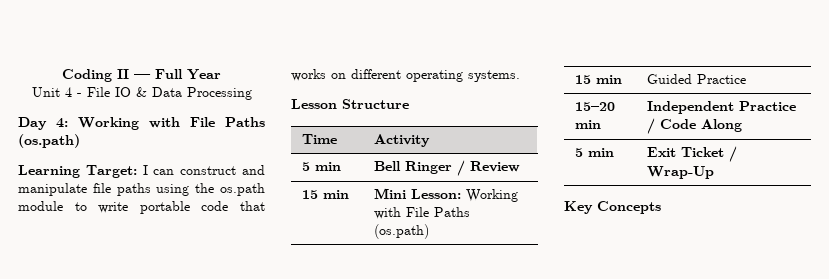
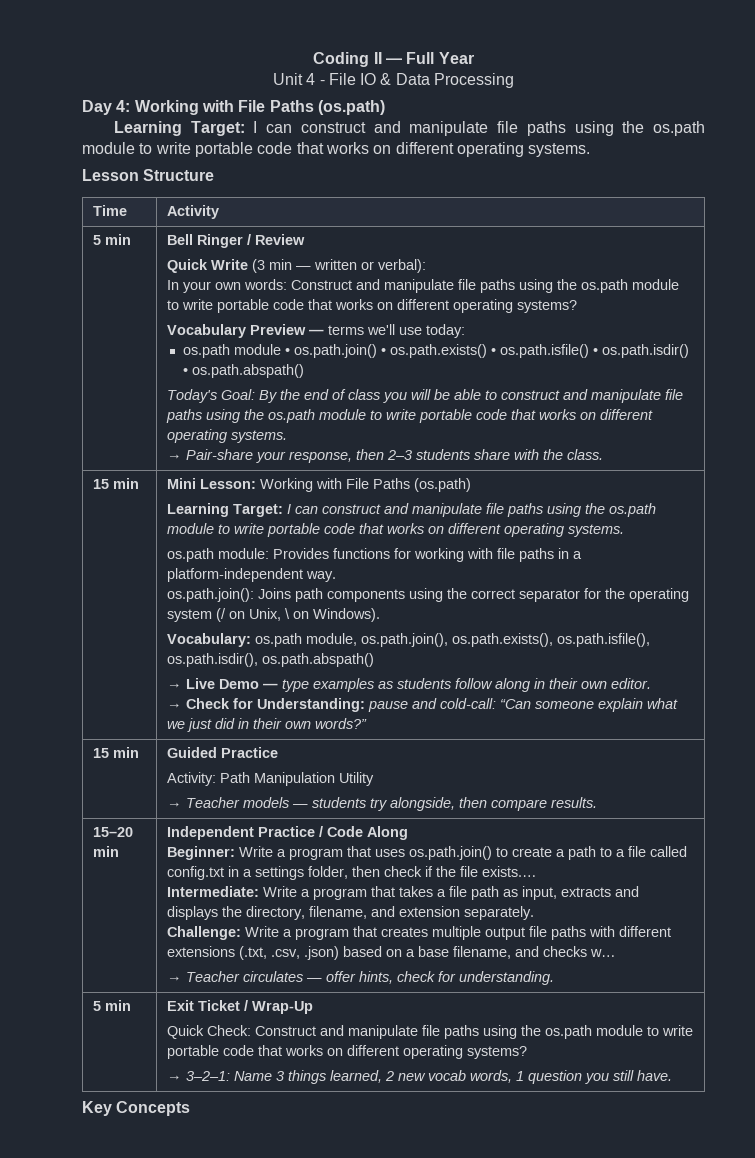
+ Quick Write (3 min — written or verbal):
+ In your own words: Construct and manipulate file paths using the os.path module to write portable code that works on different operating systems?
+ Vocabulary Preview — terms we'll use today:
+ os.path module • os.path.join() • os.path.exists() • os.path.isfile() • os.path.isdir() • os.path.abspath()
+ Today's Goal: By the end of class you will be able to construct and manipulate file paths using the os.path module to write portable code that works on different operating systems.
+ → Pair-share your response, then 2–3 students share with the class.
  Mini Lesson: Working with File Paths (os.path)
+ Learning Target: I can construct and manipulate file paths using the os.path module to write portable code that works on different operating systems.
+ os.path module: Provides functions for working with file paths in a platform-independent way.
+ os.path.join(): Joins path components using the correct separator for the operating system (/ on Unix, \ on Windows).
+ Vocabulary: os.path module, os.path.join(), os.path.exists(), os.path.isfile(), os.path.isdir(), os.path.abspath()
+ → Live Demo — type examples as students follow along in their own editor.
+ → Check for Understanding: pause and cold-call: “Can someone explain what we just did in their own words?”
  15 min | Guided Practice
+ Activity: Path Manipulation Utility
+ → Teacher models — students try alongside, then compare results.
+ Beginner: Write a program that uses os.path.join() to create a path to a file called config.txt in a settings folder, then check if the file exists.…
+ Intermediate: Write a program that takes a file path as input, extracts and displays the directory, filename, and extension separately.
+ Challenge: Write a program that creates multiple output file paths with different extensions (.txt, .csv, .json) based on a base filename, and checks w…
+ → Teacher circulates — offer hints, check for understanding.
+ Quick Check: Construct and manipulate file paths using the os.path module to write portable code that works on different operating systems?
+ → 3–2–1: Name 3 things learned, 2 new vocab words, 1 question you still have.

